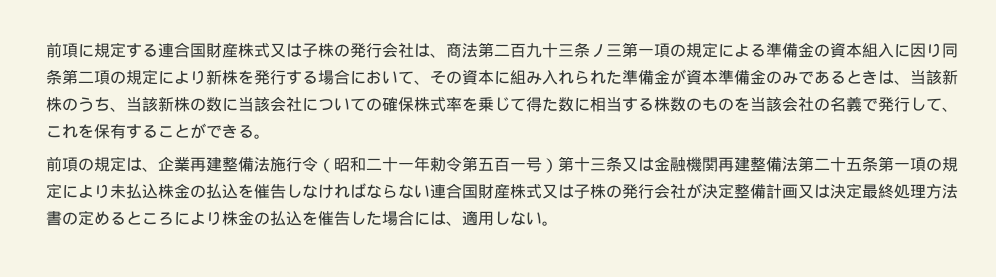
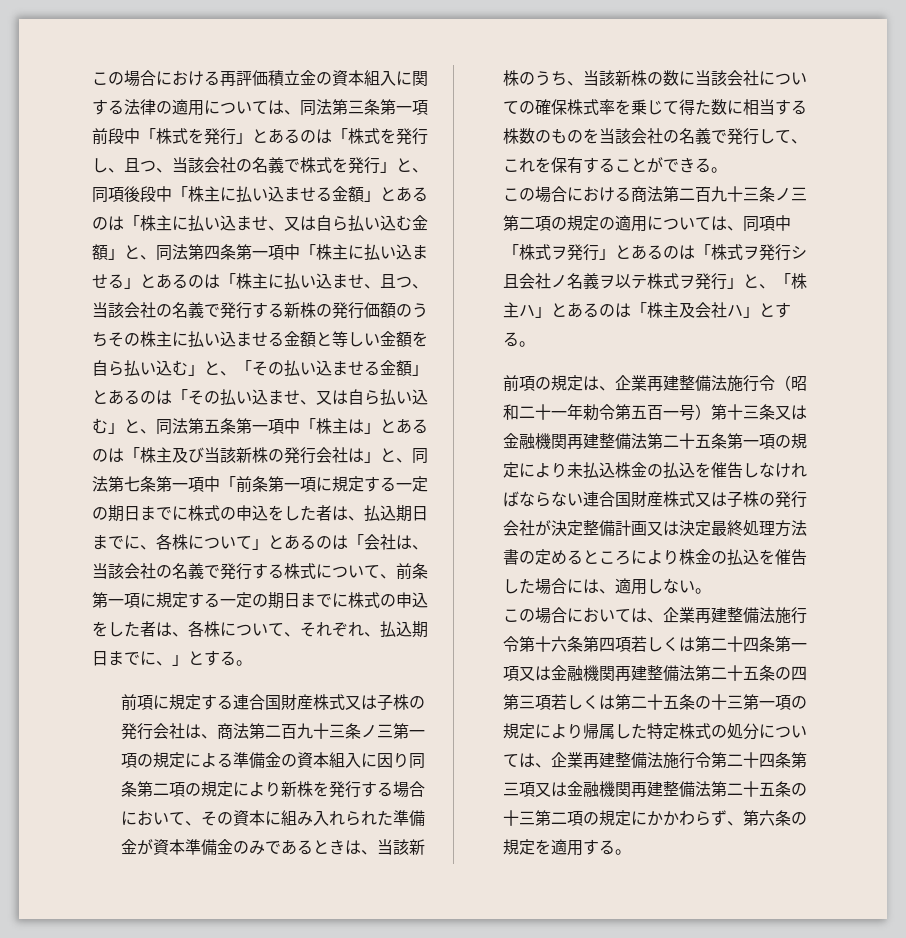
+ この場合における再評価積立金の資本組入に関する法律の適用については、同法第三条第一項前段中「株式を発行」とあるのは「株式を発行し、且つ、当該会社の名義で株式を発行」と、同項後段中「株主に払い込ませる金額」とあるのは「株主に払い込ませ、又は自ら払い込む金額」と、同法第四条第一項中「株主に払い込ませる」とあるのは「株主に払い込ませ、且つ、当該会社の名義で発行する新株の発行価額のうちその株主に払い込ませる金額と等しい金額を自ら払い込む」と、「その払い込ませる金額」とあるのは「その払い込ませ、又は自ら払い込む」と、同法第五条第一項中「株主は」とあるのは「株主及び当該新株の発行会社は」と、同法第七条第一項中「前条第一項に規定する一定の期日までに株式の申込をした者は、払込期日までに、各株について」とあるのは「会社は、当該会社の名義で発行する株式について、前条第一項に規定する一定の期日までに株式の申込をした者は、各株について、それぞれ、払込期日までに、」とする。
+ この場合における商法第二百九十三条ノ三第二項の規定の適用については、同項中「株式ヲ発行」とあるのは「株式ヲ発行シ且会社ノ名義ヲ以テ株式ヲ発行」と、「株主ハ」とあるのは「株主及会社ハ」とする。
+ この場合においては、企業再建整備法施行令第十六条第四項若しくは第二十四条第一項又は金融機関再建整備法第二十五条の四第三項若しくは第二十五条の十三第一項の規定により帰属した特定株式の処分については、企業再建整備法施行令第二十四条第三項又は金融機関再建整備法第二十五条の十三第二項の規定にかかわらず、第六条の規定を適用する。

